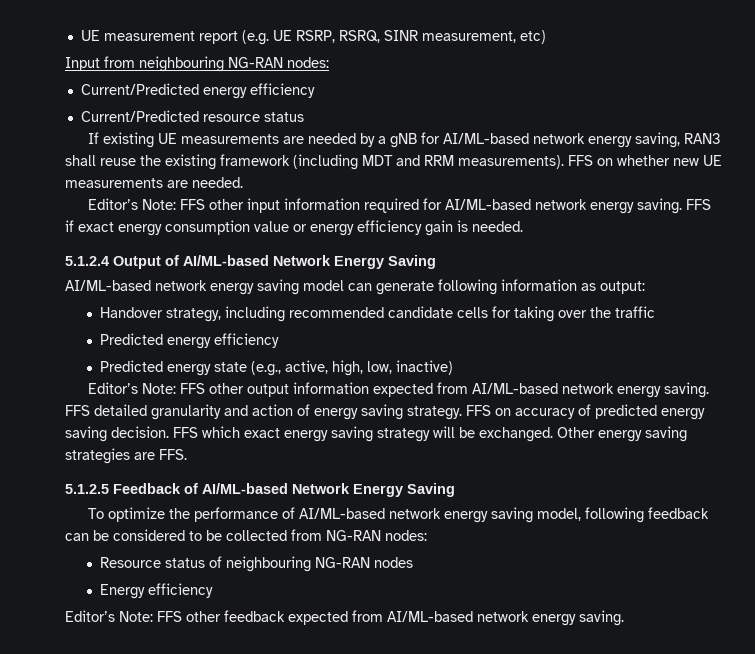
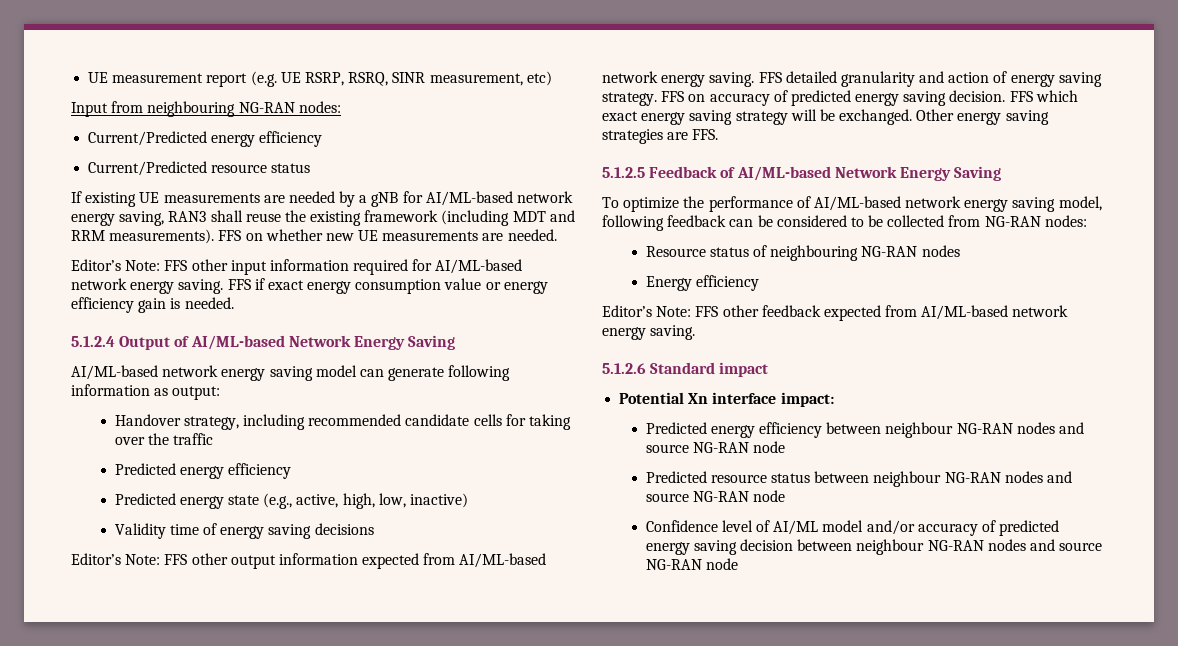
+ Validity time of energy saving decisions
+ 5.1.2.6 Standard impact
+ Potential Xn interface impact:
+ Predicted energy efficiency between neighbour NG-RAN nodes and source NG-RAN node
+ Predicted resource status between neighbour NG-RAN nodes and source NG-RAN node
+ Confidence level of AI/ML model and/or accuracy of predicted energy saving decision between neighbour NG-RAN nodes and source NG-RAN node

